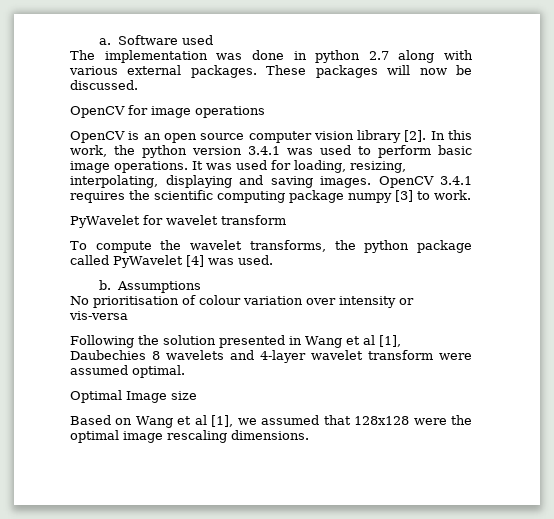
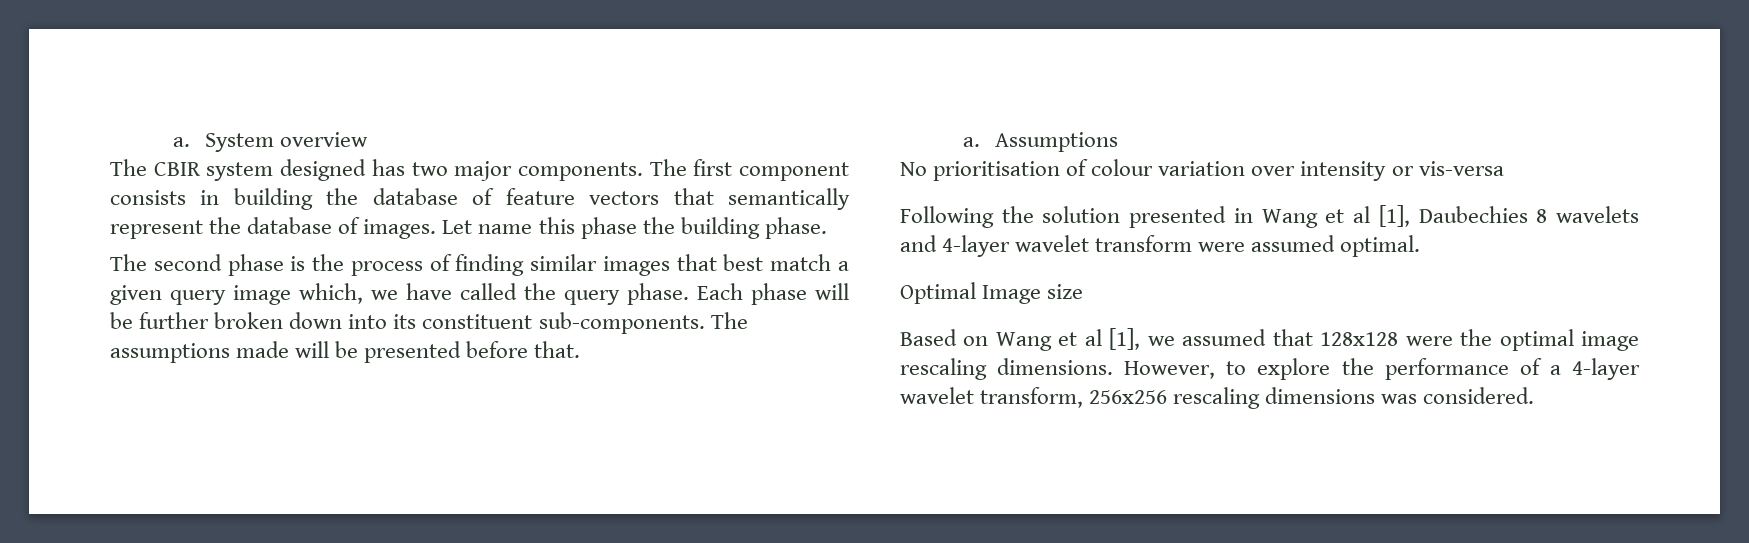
- a. Software used
- The implementation was done in python 2.7 along with various external packages. These packages will now be discussed.
- OpenCV for image operations
- OpenCV is an open source computer vision library [2]. In this work, the python version 3.4.1 was used to perform basic image operations. It was used for loading, resizing, interpolating, displaying and saving images. OpenCV 3.4.1 requires the scientific computing package numpy [3] to work.
- PyWavelet for wavelet transform
- To compute the wavelet transforms, the python package called PyWavelet [4] was used.
- b.
+ a. System overview
+ The CBIR system designed has two major components. The first component consists in building the database of feature vectors that semantically represent the database of images. Let name this phase the building phase.
+ The second phase is the process of finding similar images that best match a given query image which, we have called the query phase. Each phase will be further broken down into its constituent sub-components. The assumptions made will be presented before that.
+ a.
+ However, to explore the performance of a 4-layer wavelet transform, 256x256 rescaling dimensions was considered.

